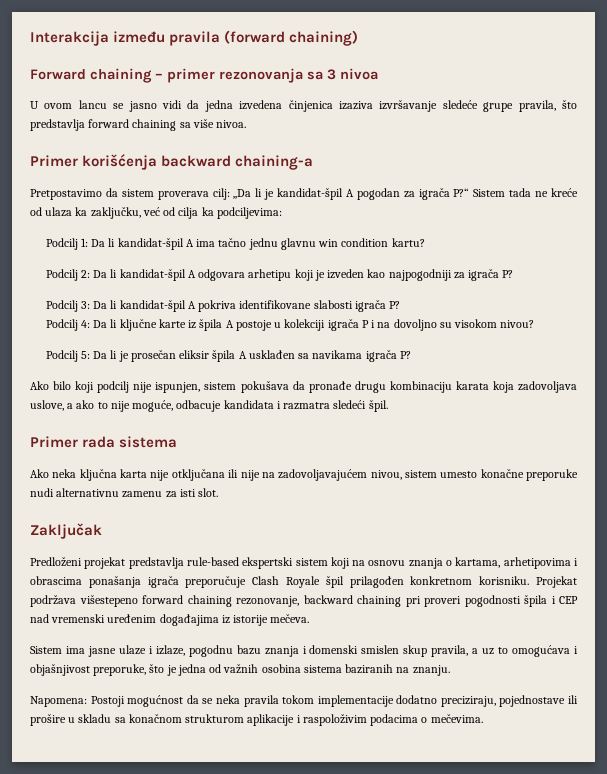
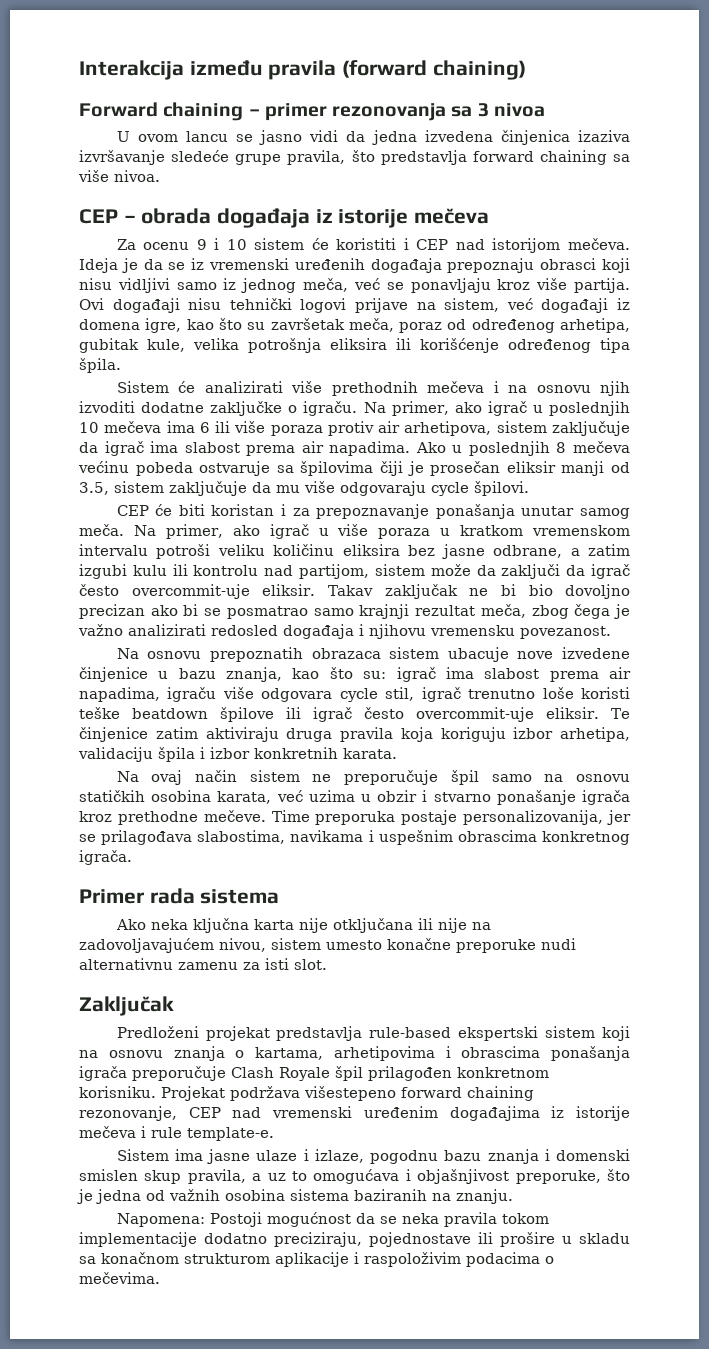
- Primer korišćenja backward chaining-a
- Pretpostavimo da sistem proverava cilj: „Da li je kandidat-špil A pogodan za igrača P?“ Sistem tada ne kreće od ulaza ka zaključku, već od cilja ka podciljevima:
- Podcilj 1: Da li kandidat-špil A ima tačno jednu glavnu win condition kartu?
- Podcilj 2: Da li kandidat-špil A odgovara arhetipu koji je izveden kao najpogodniji za igrača P?
- Podcilj 3: Da li kandidat-špil A pokriva identifikovane slabosti igrača P?
- Podcilj 4: Da li ključne karte iz špila A postoje u kolekciji igrača P i na dovoljno su visokom nivou?
- Podcilj 5: Da li je prosečan eliksir špila A usklađen sa navikama igrača P?
- Ako bilo koji podcilj nije ispunjen, sistem pokušava da pronađe drugu kombinaciju karata koja zadovoljava uslove, a ako to nije moguće, odbacuje kandidata i razmatra sledeći špil.
+ CEP – obrada događaja iz istorije mečeva
+ Za ocenu 9 i 10 sistem će koristiti i CEP nad istorijom mečeva. Ideja je da se iz vremenski uređenih događaja prepoznaju obrasci koji nisu vidljivi samo iz jednog meča, već se ponavljaju kroz više partija. Ovi događaji nisu tehnički logovi prijave na sistem, već događaji iz domena igre, kao što su završetak meča, poraz od određenog arhetipa, gubitak kule, velika potrošnja eliksira ili korišćenje određenog tipa špila.
+ Sistem će analizirati više prethodnih mečeva i na osnovu njih izvoditi dodatne zaključke o igraču. Na primer, ako igrač u poslednjih 10 mečeva ima 6 ili više poraza protiv air arhetipova, sistem zaključuje da igrač ima slabost prema air napadima. Ako u poslednjih 8 mečeva većinu pobeda ostvaruje sa špilovima čiji je prosečan eliksir manji od 3.5, sistem zaključuje da mu više odgovaraju cycle špilovi.
+ CEP će biti koristan i za prepoznavanje ponašanja unutar samog meča. Na primer, ako igrač u više poraza u kratkom vremenskom intervalu potroši veliku količinu eliksira bez jasne odbrane, a zatim izgubi kulu ili kontrolu nad partijom, sistem može da zaključi da igrač često overcommit-uje eliksir. Takav zaključak ne bi bio dovoljno precizan ako bi se posmatrao samo krajnji rezultat meča, zbog čega je važno analizirati redosled događaja i njihovu vremensku povezanost.
+ Na osnovu prepoznatih obrazaca sistem ubacuje nove izvedene činjenice u bazu znanja, kao što su: igrač ima slabost prema air napadima, igraču više odgovara cycle stil, igrač trenutno loše koristi teške beatdown špilove ili igrač često overcommit-uje eliksir. Te činjenice zatim aktiviraju druga pravila koja koriguju izbor arhetipa, validaciju špila i izbor konkretnih karata.
+ Na ovaj način sistem ne preporučuje špil samo na osnovu statičkih osobina karata, već uzima u obzir i stvarno ponašanje igrača kroz prethodne mečeve. Time preporuka postaje personalizovanija, jer se prilagođava slabostima, navikama i uspešnim obrascima konkretnog igrača.
- Projekat podržava višestepeno forward chaining rezonovanje, backward chaining pri proveri pogodnosti špila i CEP nad vremenski uređenim događajima iz istorije mečeva.
+ Projekat podržava višestepeno forward chaining rezonovanje, CEP nad vremenski uređenim događajima iz istorije mečeva i rule template-e.

